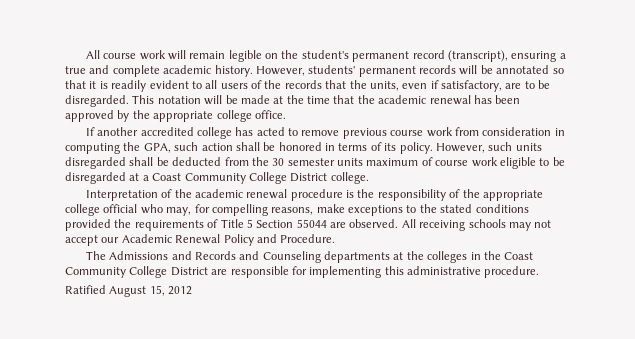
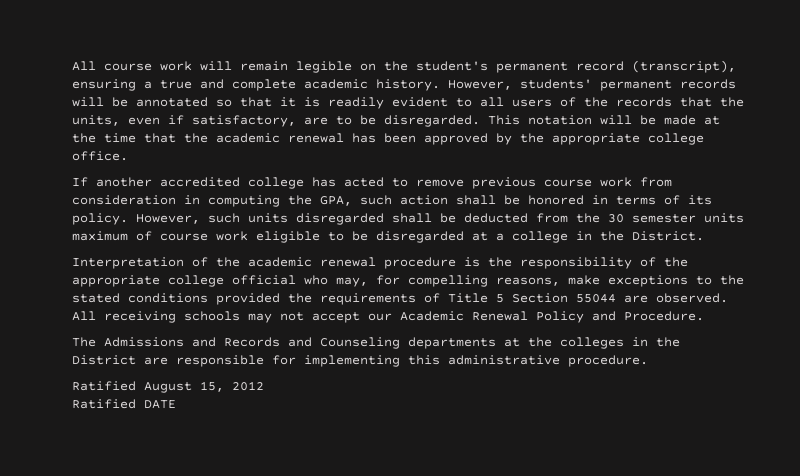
- However, such units disregarded shall be deducted from the 30 semester units maximum of course work eligible to be disregarded at a Coast Community College District college.
+ However, such units disregarded shall be deducted from the 30 semester units maximum of course work eligible to be disregarded at a college in the District.
- The Admissions and Records and Counseling departments at the colleges in the Coast Community College District are responsible for implementing this administrative procedure.
+ The Admissions and Records and Counseling departments at the colleges in the District are responsible for implementing this administrative procedure.
+ Ratified DATE

